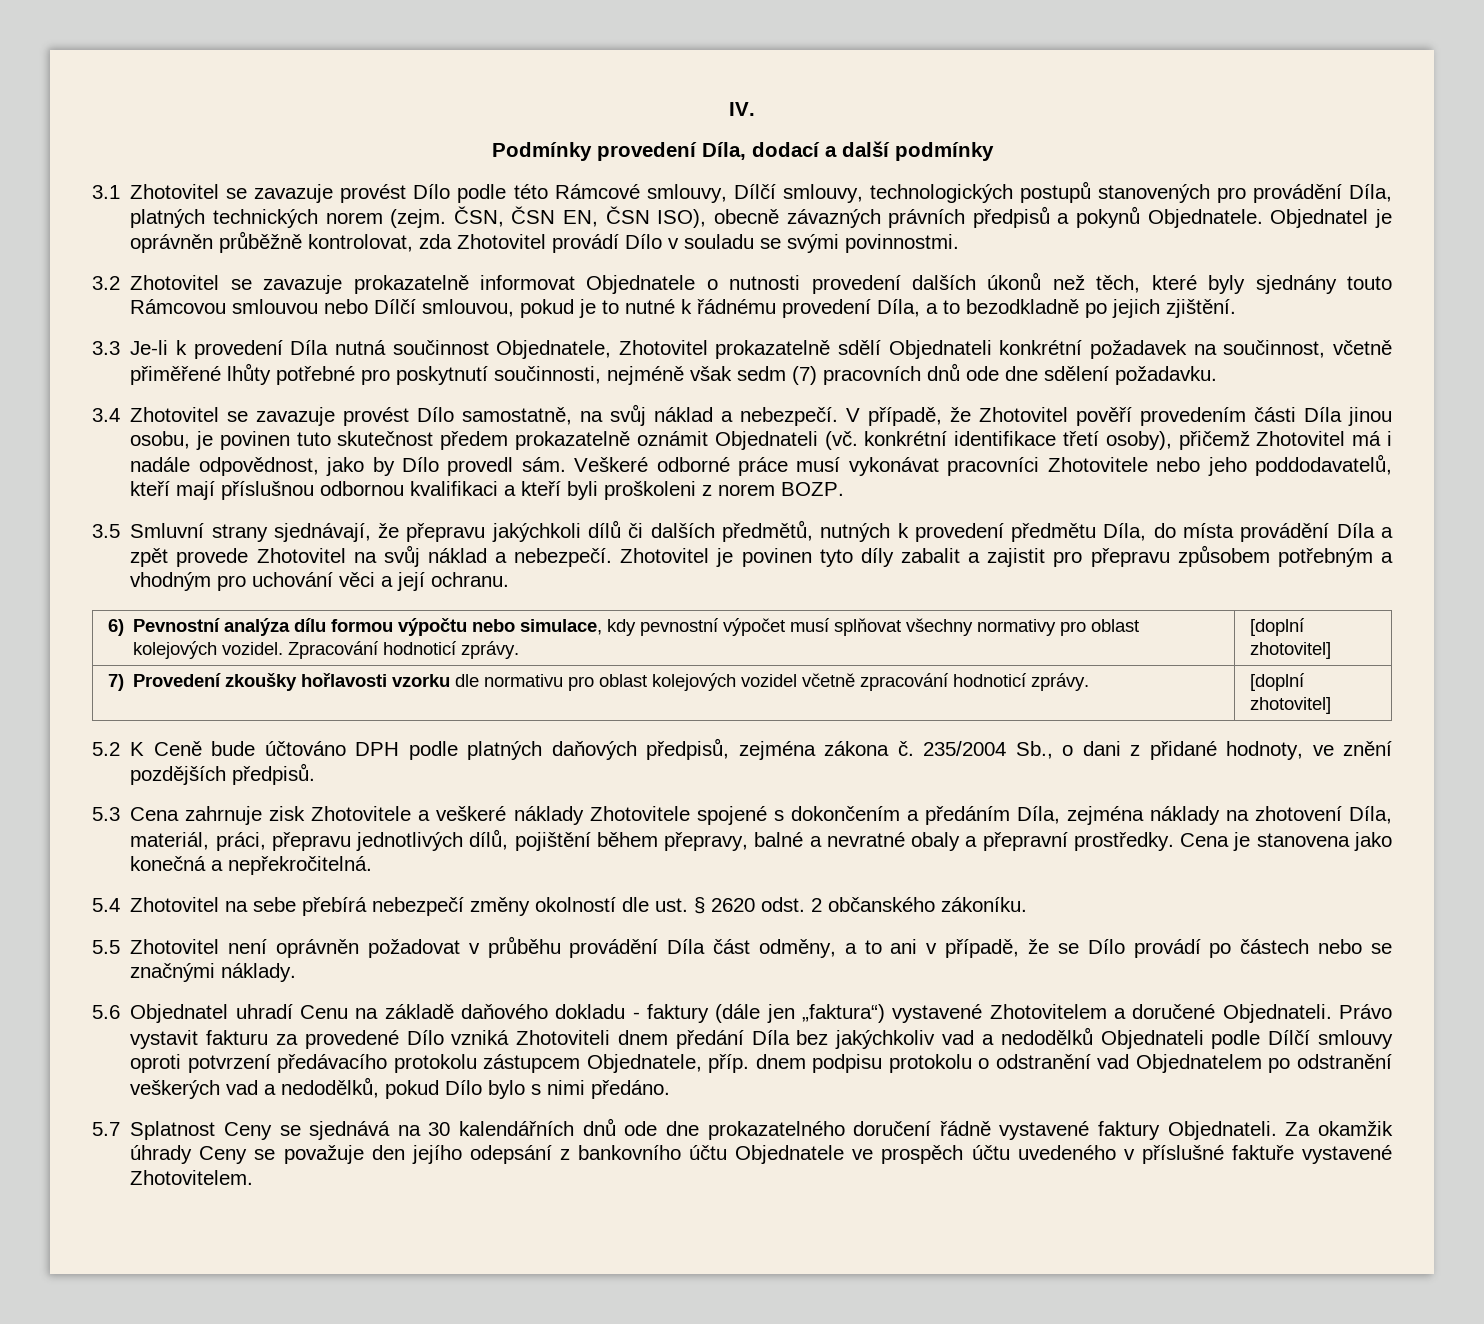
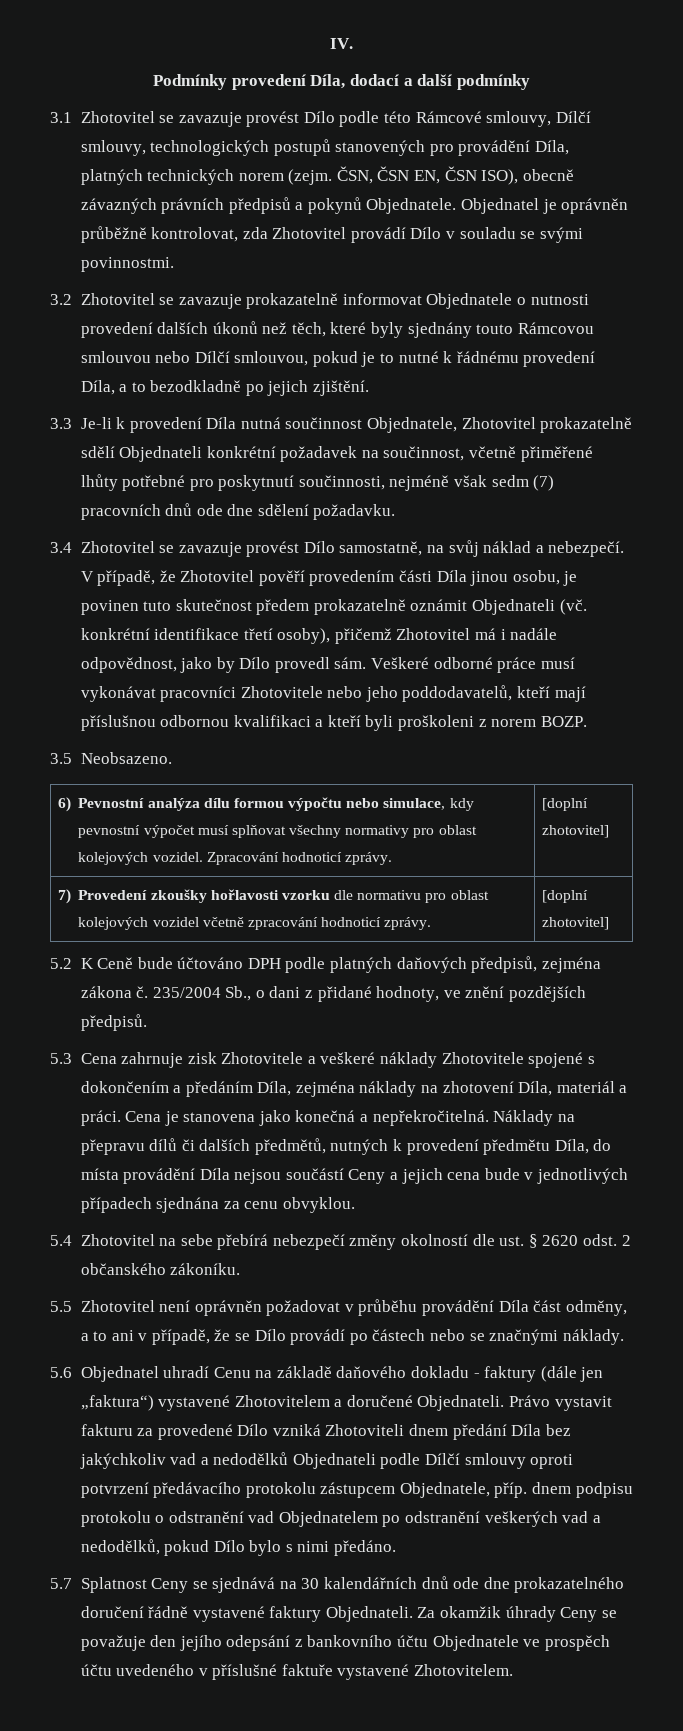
- 3.5 Smluvní strany sjednávají, že přepravu jakýchkoli dílů či dalších předmětů, nutných k provedení předmětu Díla, do místa provádění Díla a zpět provede Zhotovitel na svůj náklad a nebezpečí. Zhotovitel je povinen tyto díly zabalit a zajistit pro přepravu způsobem potřebným a vhodným pro uchování věci a její ochranu.
+ 3.5 Neobsazeno.
- 5.3 Cena zahrnuje zisk Zhotovitele a veškeré náklady Zhotovitele spojené s dokončením a předáním Díla, zejména náklady na zhotovení Díla, materiál, práci, přepravu jednotlivých dílů, pojištění během přepravy, balné a nevratné obaly a přepravní prostředky.
+ 5.3 Cena zahrnuje zisk Zhotovitele a veškeré náklady Zhotovitele spojené s dokončením a předáním Díla, zejména náklady na zhotovení Díla, materiál a práci.
+ Náklady na přepravu dílů či dalších předmětů, nutných k provedení předmětu Díla, do místa provádění Díla nejsou součástí Ceny a jejich cena bude v jednotlivých případech sjednána za cenu obvyklou.

